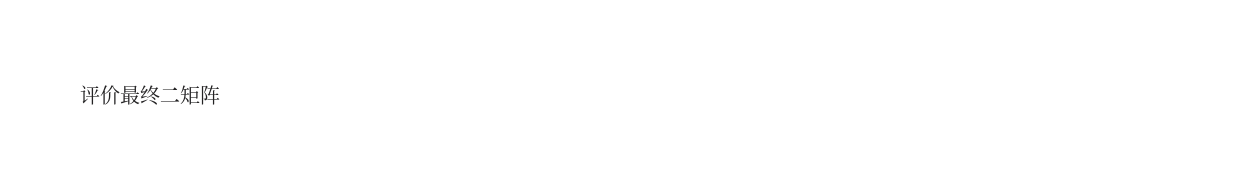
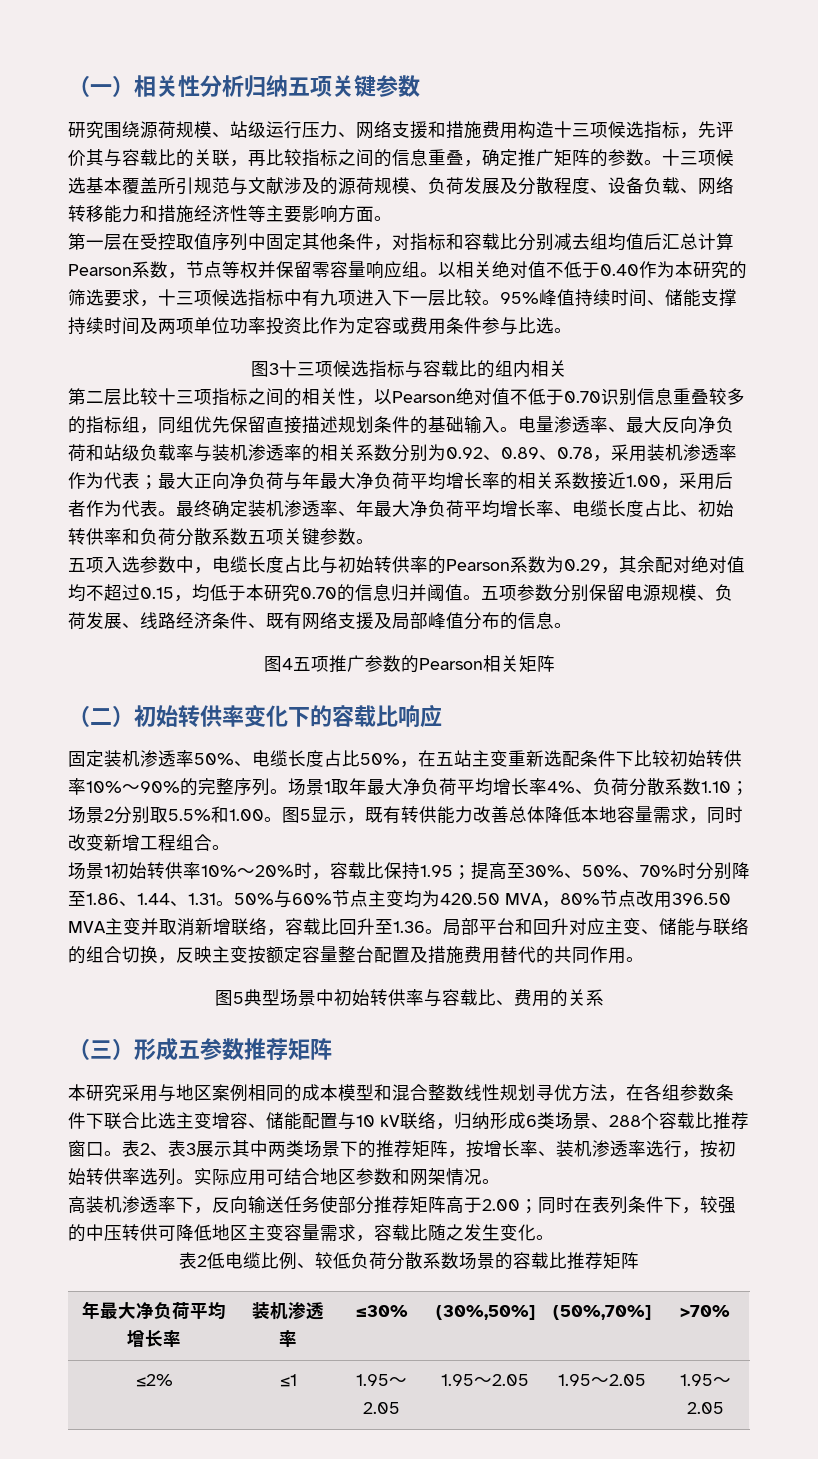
- 评价最终二矩阵
+ （一）相关性分析归纳五项关键参数
+ 研究围绕源荷规模、站级运行压力、网络支援和措施费用构造十三项候选指标，先评价其与容载比的关联，再比较指标之间的信息重叠，确定推广矩阵的参数。十三项候选基本覆盖所引规范与文献涉及的源荷规模、负荷发展及分散程度、设备负载、网络转移能力和措施经济性等主要影响方面。
+ 第一层在受控取值序列中固定其他条件，对指标和容载比分别减去组均值后汇总计算Pearson系数，节点等权并保留零容量响应组。以相关绝对值不低于0.40作为本研究的筛选要求，十三项候选指标中有九项进入下一层比较。95%峰值持续时间、储能支撑持续时间及两项单位功率投资比作为定容或费用条件参与比选。
+ 图3十三项候选指标与容载比的组内相关
+ 第二层比较十三项指标之间的相关性，以Pearson绝对值不低于0.70识别信息重叠较多的指标组，同组优先保留直接描述规划条件的基础输入。电量渗透率、最大反向净负荷和站级负载率与装机渗透率的相关系数分别为0.92、0.89、0.78，采用装机渗透率作为代表；最大正向净负荷与年最大净负荷平均增长率的相关系数接近1.00，采用后者作为代表。最终确定装机渗透率、年最大净负荷平均增长率、电缆长度占比、初始转供率和负荷分散系数五项关键参数。
+ 五项入选参数中，电缆长度占比与初始转供率的Pearson系数为0.29，其余配对绝对值均不超过0.15，均低于本研究0.70的信息归并阈值。五项参数分别保留电源规模、负荷发展、线路经济条件、既有网络支援及局部峰值分布的信息。
+ 图4五项推广参数的Pearson相关矩阵
+ （二）初始转供率变化下的容载比响应
+ 固定装机渗透率50%、电缆长度占比50%，在五站主变重新选配条件下比较初始转供率10%～90%的完整序列。场景1取年最大净负荷平均增长率4%、负荷分散系数1.10；场景2分别取5.5%和1.00。图5显示，既有转供能力改善总体降低本地容量需求，同时改变新增工程组合。
+ 场景1初始转供率10%～20%时，容载比保持1.95；提高至30%、50%、70%时分别降至1.86、1.44、1.31。50%与60%节点主变均为420.50 MVA，80%节点改用396.50 MVA主变并取消新增联络，容载比回升至1.36。局部平台和回升对应主变、储能与联络的组合切换，反映主变按额定容量整台配置及措施费用替代的共同作用。
+ 图5典型场景中初始转供率与容载比、费用的关系
+ （三）形成五参数推荐矩阵
+ 本研究采用与地区案例相同的成本模型和混合整数线性规划寻优方法，在各组参数条件下联合比选主变增容、储能配置与10 kV联络，归纳形成6类场景、288个容载比推荐窗口。表2、表3展示其中两类场景下的推荐矩阵，按增长率、装机渗透率选行，按初始转供率选列。实际应用可结合地区参数和网架情况。
+ 高装机渗透率下，反向输送任务使部分推荐矩阵高于2.00；同时在表列条件下，较强的中压转供可降低地区主变容量需求，容载比随之发生变化。
+ 表2低电缆比例、较低负荷分散系数场景的容载比推荐矩阵
+ 年最大净负荷平均增长率 | 装机渗透率 | ≤30% | (30%,50%] | (50%,70%] | >70%
+ ≤2% | ≤1 | 1.95～2.05 | 1.95～2.05 | 1.95～2.05 | 1.95～2.05

